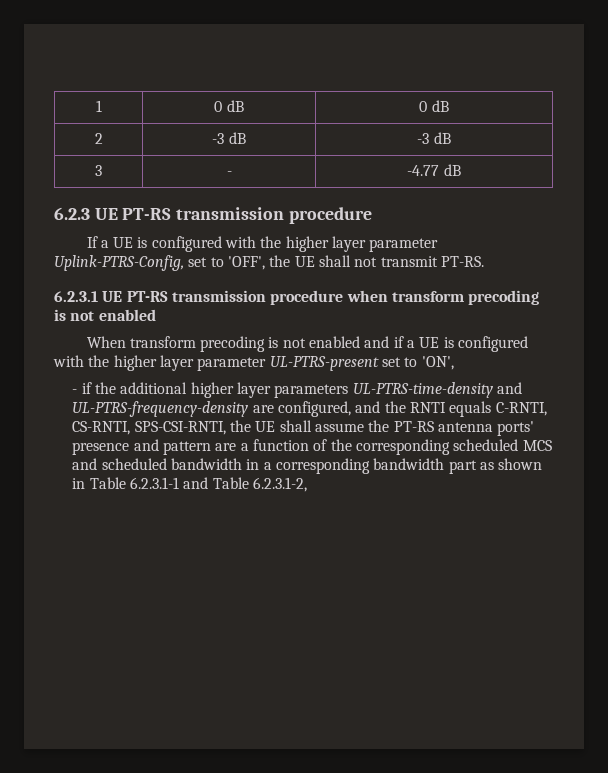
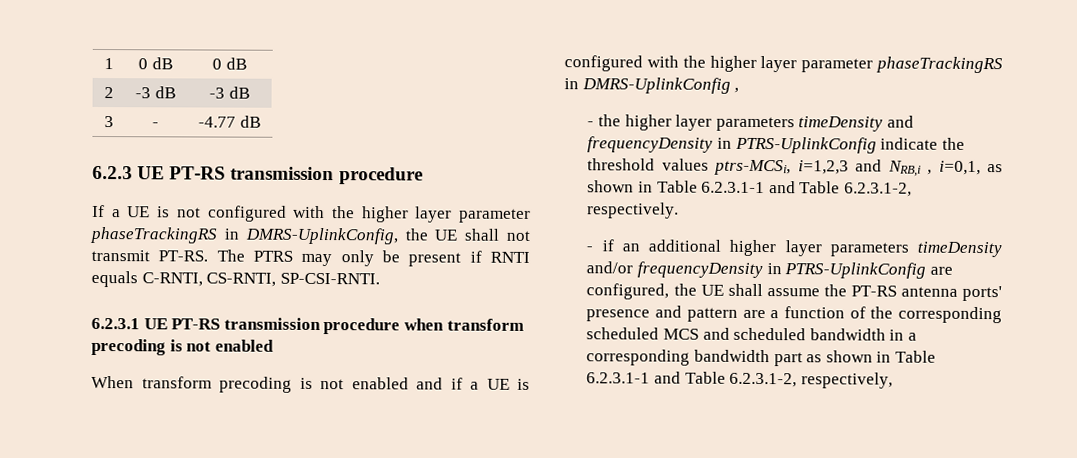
- If a UE is configured with the higher layer parameter Uplink-PTRS-Config, set to 'OFF', the UE shall not transmit PT-RS.
+ If a UE is not configured with the higher layer parameter phaseTrackingRS in DMRS-UplinkConfig, the UE shall not transmit PT-RS. The PTRS may only be present if RNTI equals C-RNTI, CS-RNTI, SP-CSI-RNTI.
- When transform precoding is not enabled and if a UE is configured with the higher layer parameter UL-PTRS-present set to 'ON',
+ When transform precoding is not enabled and if a UE is configured with the higher layer parameter phaseTrackingRS in DMRS-UplinkConfig ,
+ - the higher layer parameters timeDensity and frequencyDensity in PTRS-UplinkConfig indicate the threshold values ptrs-MCSi, i=1,2,3 and NRB,i , i=0,1, as shown in Table 6.2.3.1-1 and Table 6.2.3.1-2, respectively.
- - if the additional higher layer parameters UL-PTRS-time-density and UL-PTRS-frequency-density are configured, and the RNTI equals C-RNTI, CS-RNTI, SPS-CSI-RNTI, the UE shall assume the PT-RS antenna ports' presence and pattern are a function of the corresponding scheduled MCS and scheduled bandwidth in a corresponding bandwidth part as shown in Table 6.2.3.1-1 and Table 6.2.3.1-2,
+ - if an additional higher layer parameters timeDensity and/or frequencyDensity in PTRS-UplinkConfig are configured, the UE shall assume the PT-RS antenna ports' presence and pattern are a function of the corresponding scheduled MCS and scheduled bandwidth in a corresponding bandwidth part as shown in Table 6.2.3.1-1 and Table 6.2.3.1-2, respectively,

